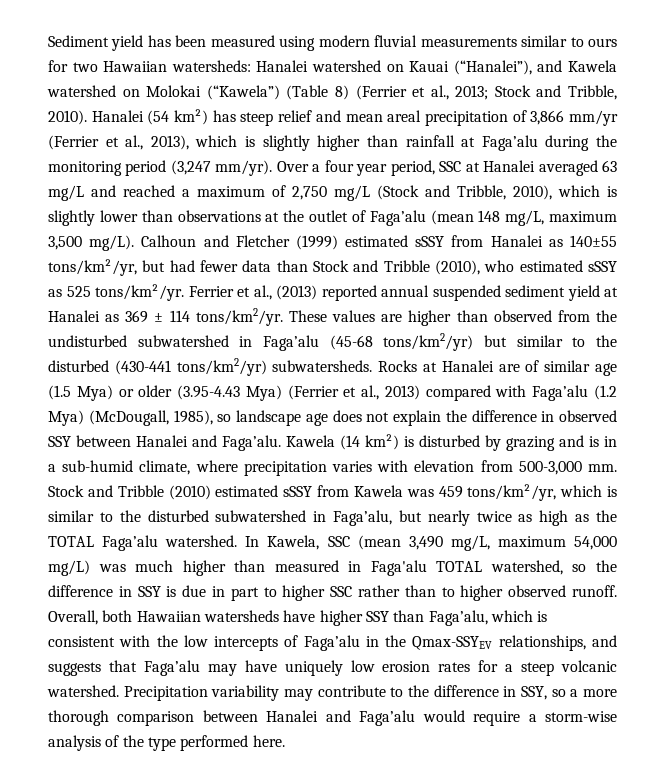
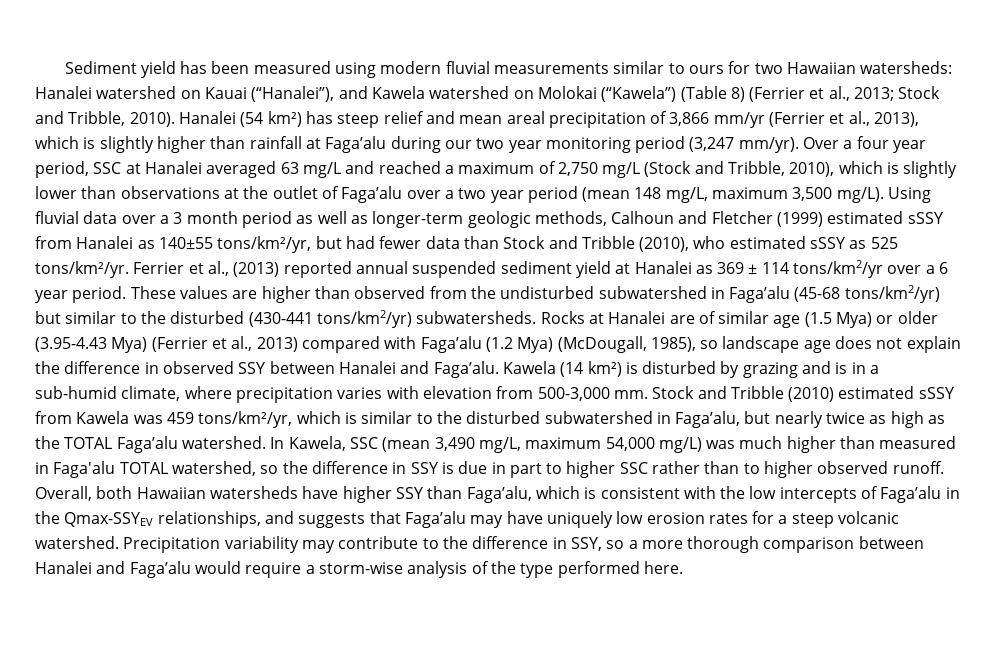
- Hanalei (54 km²) has steep relief and mean areal precipitation of 3,866 mm/yr (Ferrier et al., 2013), which is slightly higher than rainfall at Faga’alu during the monitoring period (3,247 mm/yr).
+ Hanalei (54 km²) has steep relief and mean areal precipitation of 3,866 mm/yr (Ferrier et al., 2013), which is slightly higher than rainfall at Faga’alu during our two year monitoring period (3,247 mm/yr).
- Over a four year period, SSC at Hanalei averaged 63 mg/L and reached a maximum of 2,750 mg/L (Stock and Tribble, 2010), which is slightly lower than observations at the outlet of Faga’alu (mean 148 mg/L, maximum 3,500 mg/L).
+ Over a four year period, SSC at Hanalei averaged 63 mg/L and reached a maximum of 2,750 mg/L (Stock and Tribble, 2010), which is slightly lower than observations at the outlet of Faga’alu over a two year period (mean 148 mg/L, maximum 3,500 mg/L).
- Calhoun and Fletcher (1999) estimated sSSY from Hanalei as 140±55 tons/km²/yr, but had fewer data than Stock and Tribble (2010), who estimated sSSY as 525 tons/km²/yr.
+ Using fluvial data over a 3 month period as well as longer-term geologic methods, Calhoun and Fletcher (1999) estimated sSSY from Hanalei as 140±55 tons/km²/yr, but had fewer data than Stock and Tribble (2010), who estimated sSSY as 525 tons/km²/yr.
- Ferrier et al., (2013) reported annual suspended sediment yield at Hanalei as 369 ± 114 tons/km2/yr.
+ Ferrier et al., (2013) reported annual suspended sediment yield at Hanalei as 369 ± 114 tons/km2/yr over a 6 year period.

